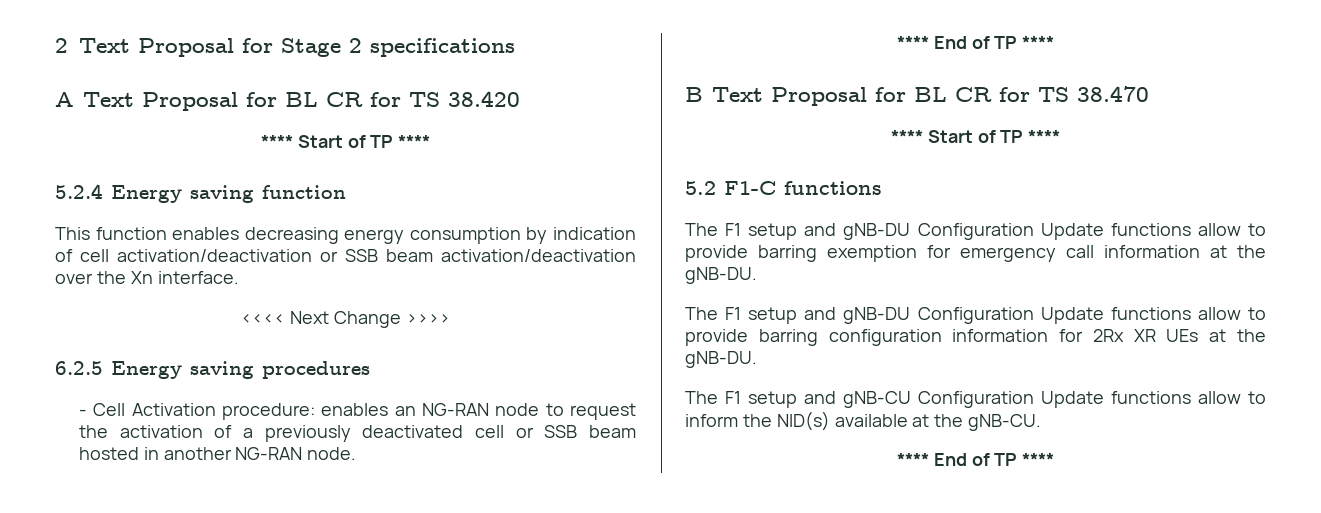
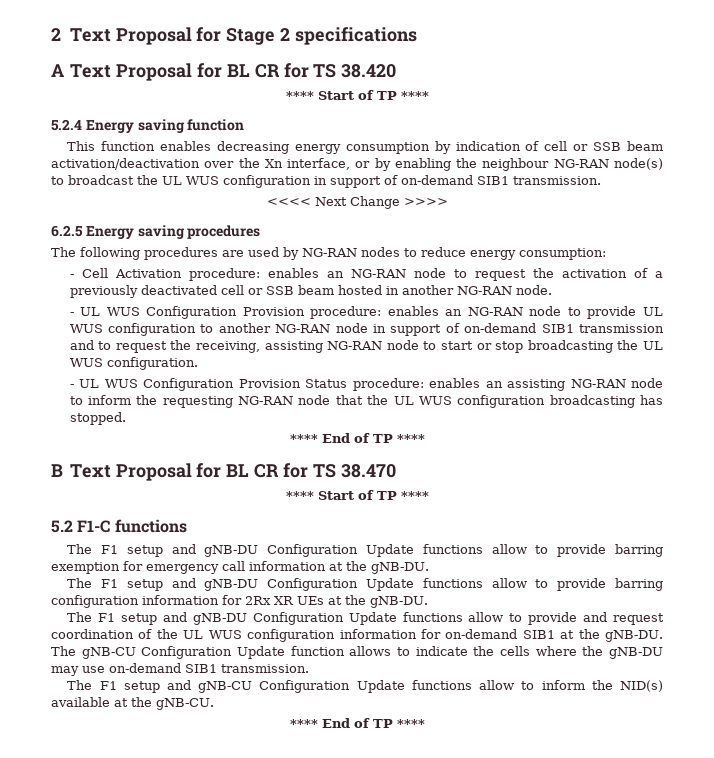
- This function enables decreasing energy consumption by indication of cell activation/deactivation or SSB beam activation/deactivation over the Xn interface.
+ This function enables decreasing energy consumption by indication of cell or SSB beam activation/deactivation over the Xn interface, or by enabling the neighbour NG-RAN node(s) to broadcast the UL WUS configuration in support of on-demand SIB1 transmission.
+ The following procedures are used by NG-RAN nodes to reduce energy consumption:
+ - UL WUS Configuration Provision procedure: enables an NG-RAN node to provide UL WUS configuration to another NG-RAN node in support of on-demand SIB1 transmission and to request the receiving, assisting NG-RAN node to start or stop broadcasting the UL WUS configuration.
+ - UL WUS Configuration Provision Status procedure: enables an assisting NG-RAN node to inform the requesting NG-RAN node that the UL WUS configuration broadcasting has stopped.
+ The F1 setup and gNB-DU Configuration Update functions allow to provide and request coordination of the UL WUS configuration information for on-demand SIB1 at the gNB-DU. The gNB-CU Configuration Update function allows to indicate the cells where the gNB-DU may use on-demand SIB1 transmission.

